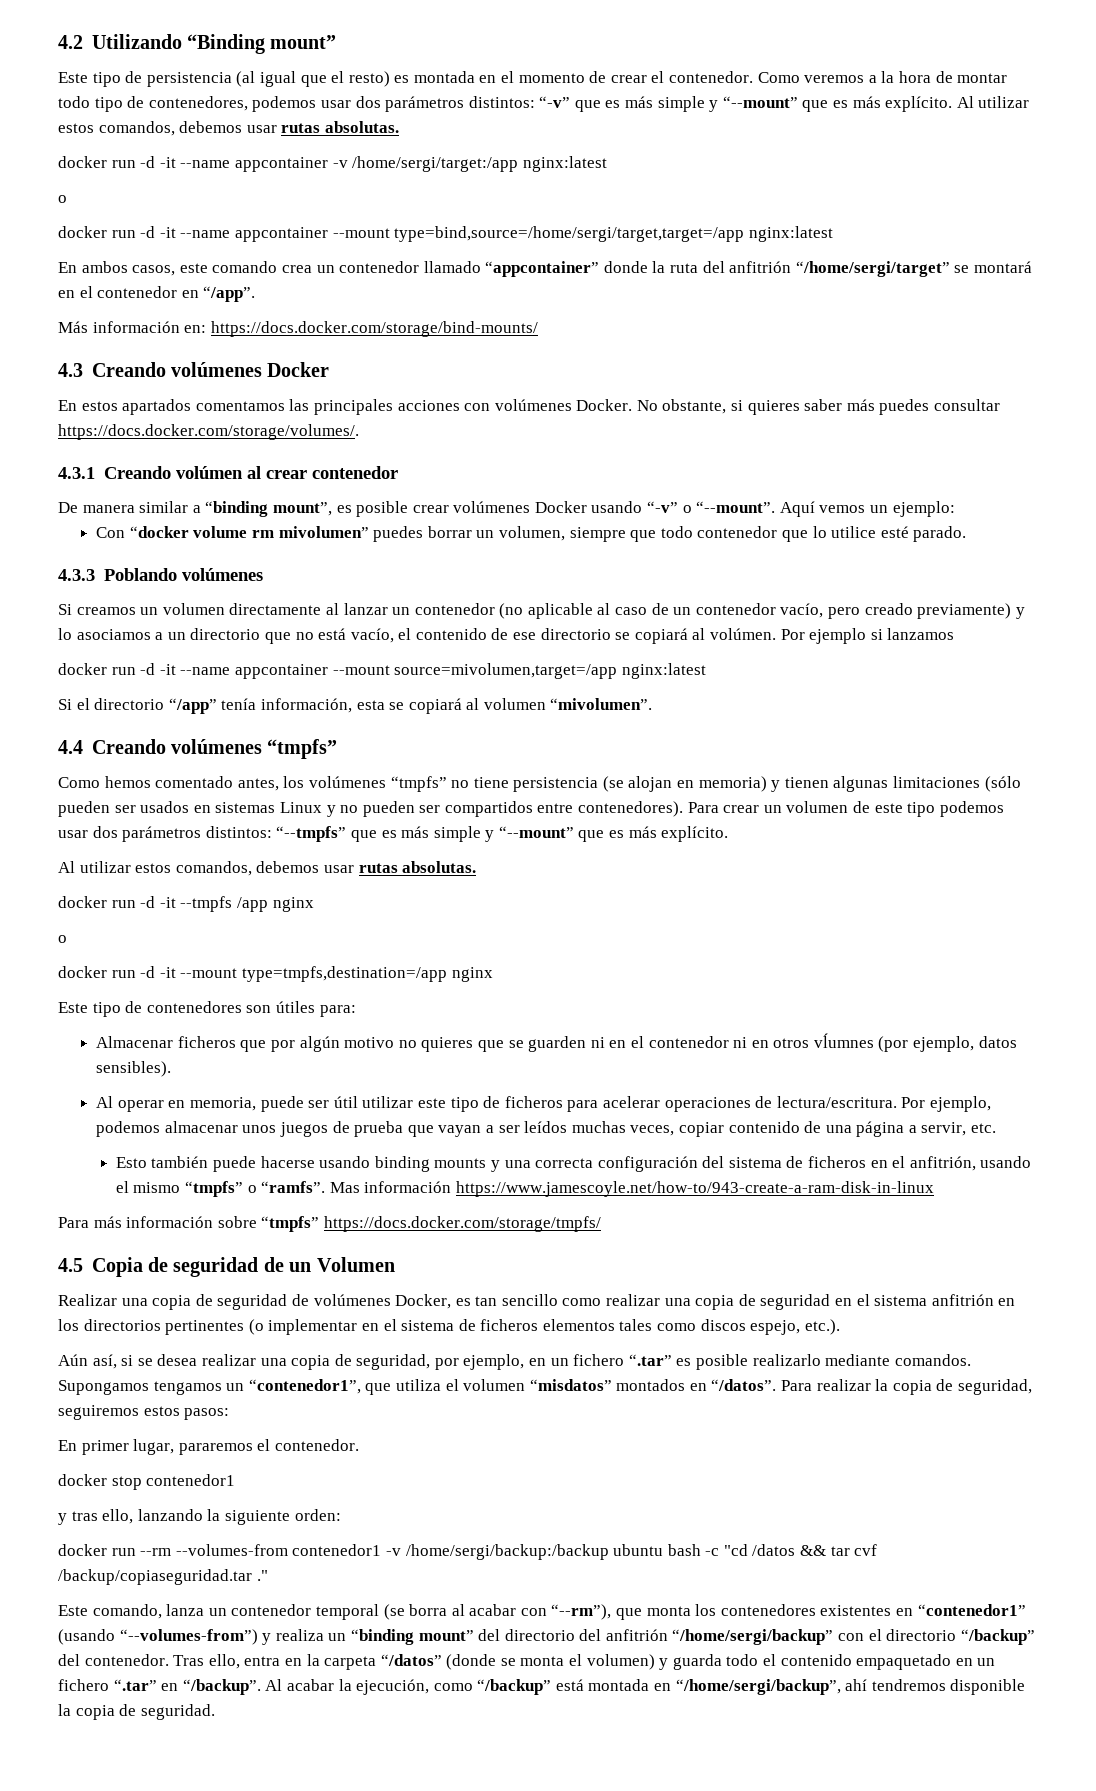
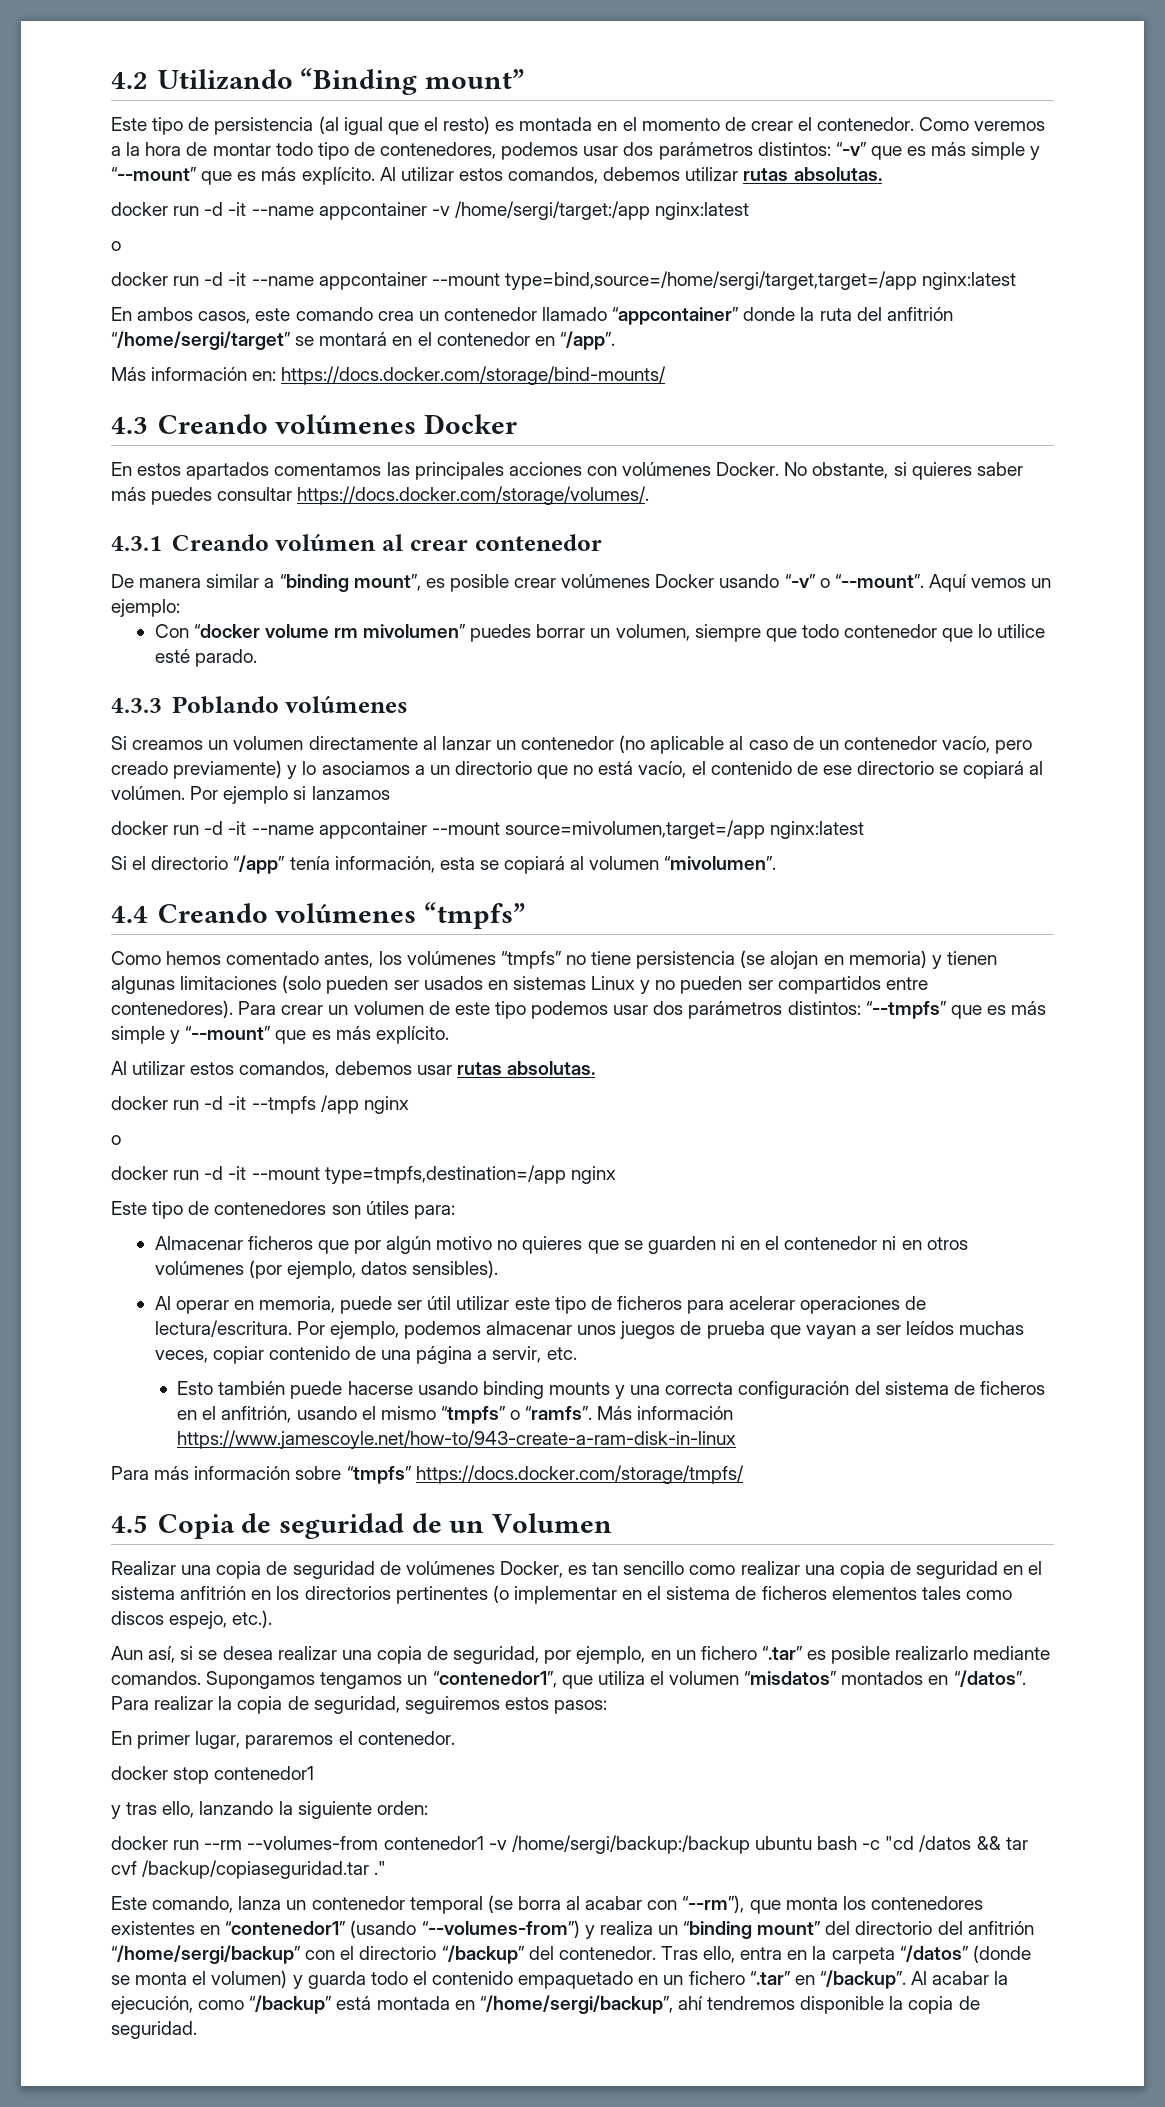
- Como veremos a la hora de montar todo tipo de contenedores, podemos usar dos parámetros distintos: “-v” que es más simple y “--mount” que es más explícito. Al utilizar estos comandos, debemos usar rutas absolutas.
+ Como veremos a la hora de montar todo tipo de contenedores, podemos usar dos parámetros distintos: “-v” que es más simple y “--mount” que es más explícito. Al utilizar estos comandos, debemos utilizar rutas absolutas.
- Como hemos comentado antes, los volúmenes “tmpfs” no tiene persistencia (se alojan en memoria) y tienen algunas limitaciones (sólo pueden ser usados en sistemas Linux y no pueden ser compartidos entre contenedores).
+ Como hemos comentado antes, los volúmenes “tmpfs” no tiene persistencia (se alojan en memoria) y tienen algunas limitaciones (solo pueden ser usados en sistemas Linux y no pueden ser compartidos entre contenedores).
- Almacenar ficheros que por algún motivo no quieres que se guarden ni en el contenedor ni en otros vĺumnes (por ejemplo, datos sensibles).
+ Almacenar ficheros que por algún motivo no quieres que se guarden ni en el contenedor ni en otros volúmenes (por ejemplo, datos sensibles).
- Mas información https://www.jamescoyle.net/how-to/943-create-a-ram-disk-in-linux
+ Más información https://www.jamescoyle.net/how-to/943-create-a-ram-disk-in-linux
- Aún así, si se desea realizar una copia de seguridad, por ejemplo, en un fichero “.tar” es posible realizarlo mediante comandos.
+ Aun así, si se desea realizar una copia de seguridad, por ejemplo, en un fichero “.tar” es posible realizarlo mediante comandos.

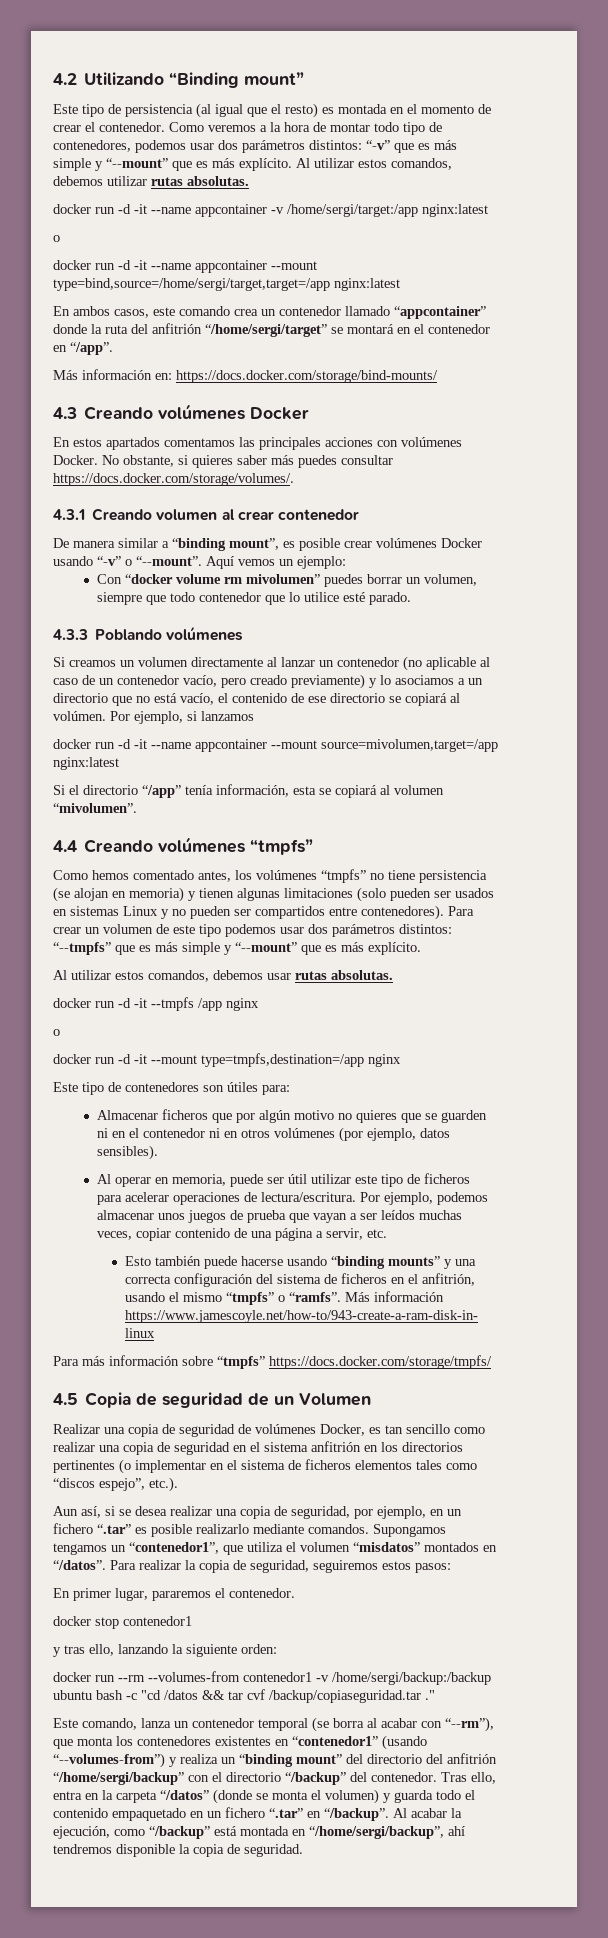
- 4.3.1 Creando volúmen al crear contenedor
+ 4.3.1 Creando volumen al crear contenedor
- Por ejemplo si lanzamos
+ Por ejemplo, si lanzamos
- Esto también puede hacerse usando binding mounts y una correcta configuración del sistema de ficheros en el anfitrión, usando el mismo “tmpfs” o “ramfs”.
+ Esto también puede hacerse usando “binding mounts” y una correcta configuración del sistema de ficheros en el anfitrión, usando el mismo “tmpfs” o “ramfs”.
- Realizar una copia de seguridad de volúmenes Docker, es tan sencillo como realizar una copia de seguridad en el sistema anfitrión en los directorios pertinentes (o implementar en el sistema de ficheros elementos tales como discos espejo, etc.).
+ Realizar una copia de seguridad de volúmenes Docker, es tan sencillo como realizar una copia de seguridad en el sistema anfitrión en los directorios pertinentes (o implementar en el sistema de ficheros elementos tales como “discos espejo”, etc.).

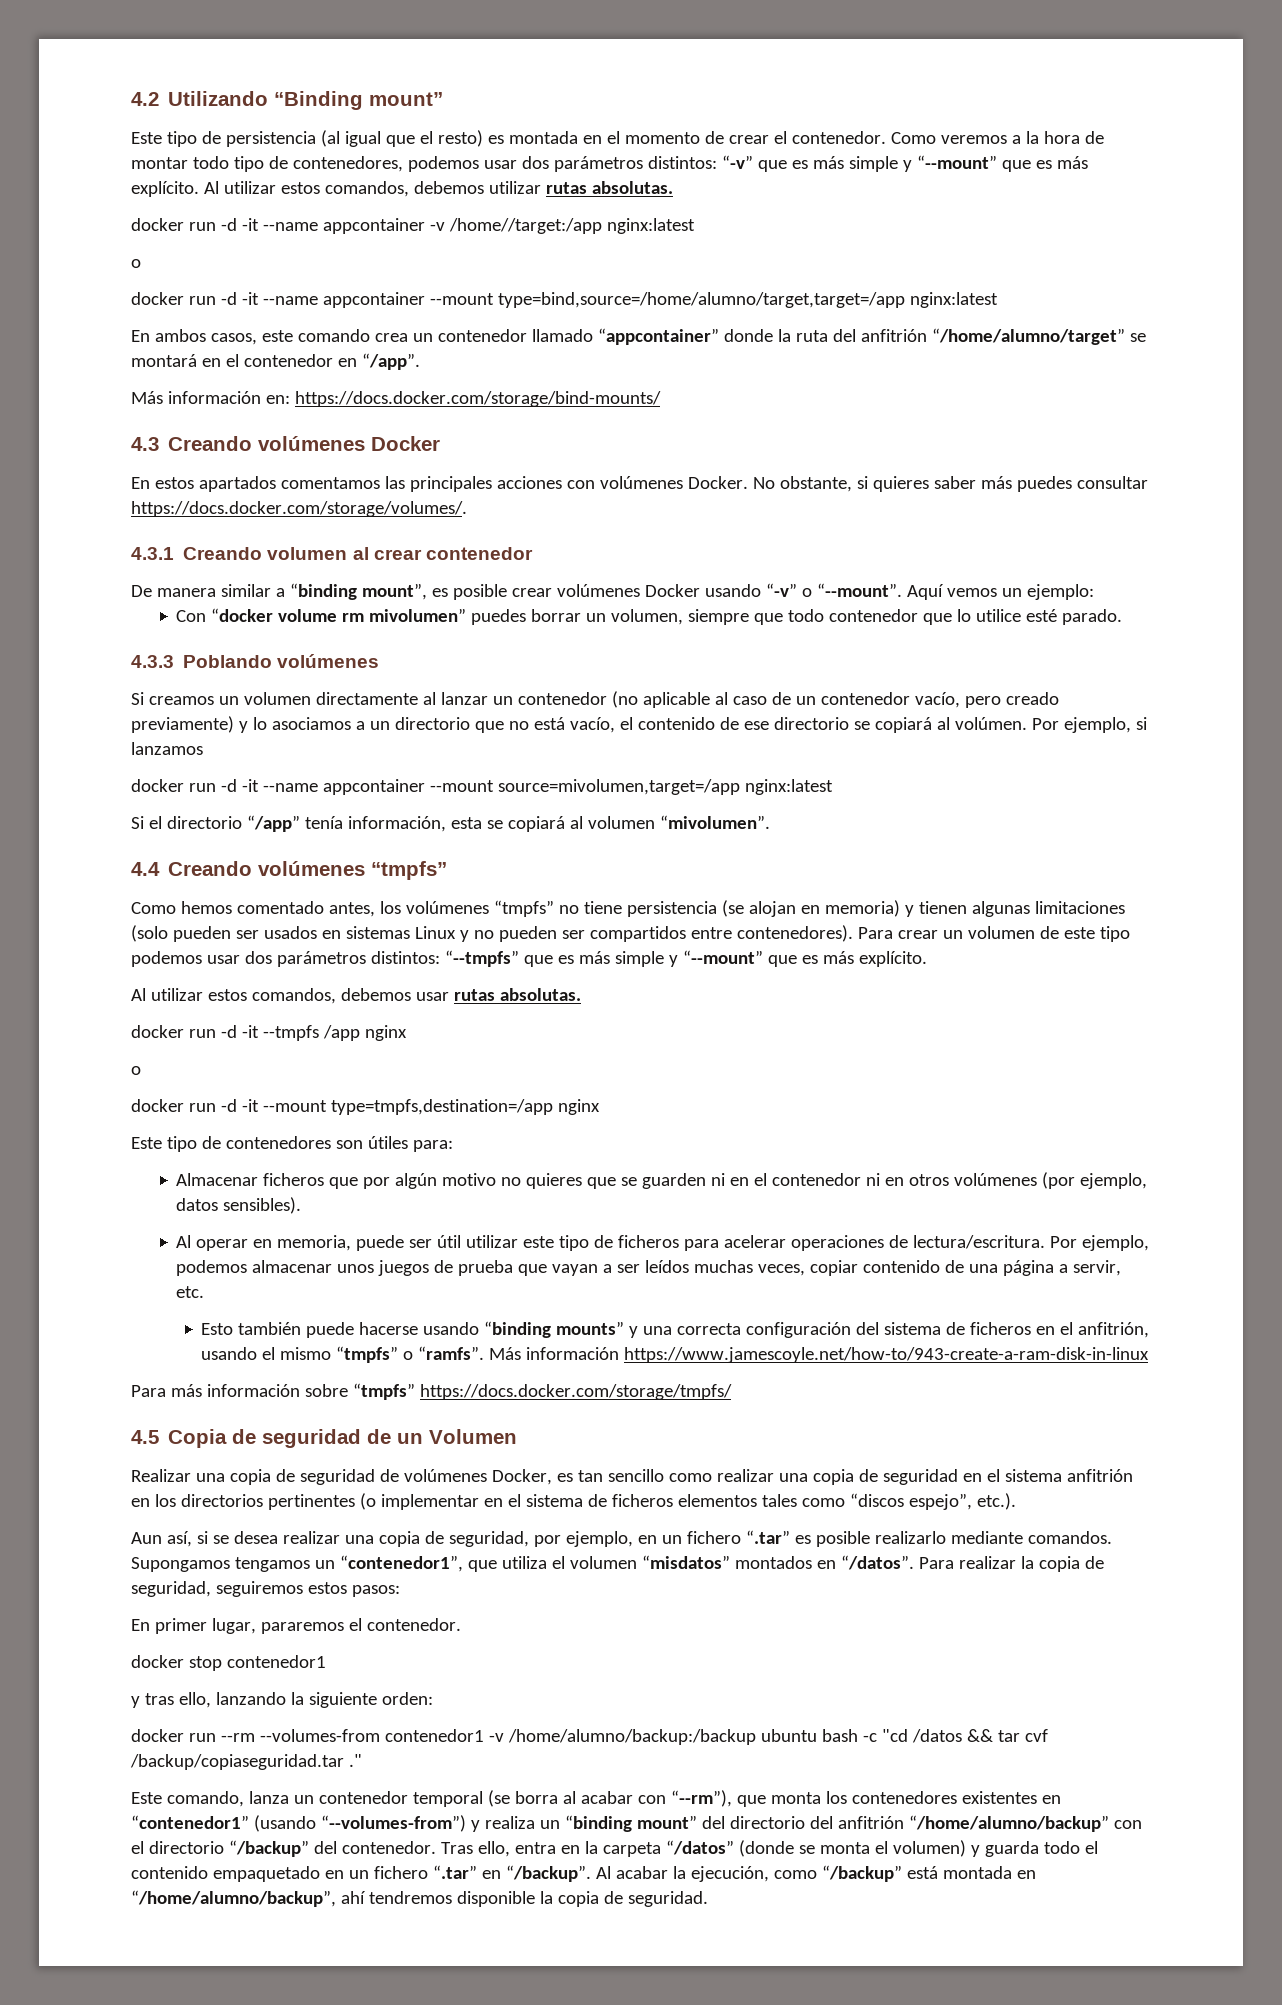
- docker run -d -it --name appcontainer -v /home/sergi/target:/app nginx:latest
+ docker run -d -it --name appcontainer -v /home//target:/app nginx:latest
- docker run -d -it --name appcontainer --mount type=bind,source=/home/sergi/target,target=/app nginx:latest
+ docker run -d -it --name appcontainer --mount type=bind,source=/home/alumno/target,target=/app nginx:latest
- En ambos casos, este comando crea un contenedor llamado “appcontainer” donde la ruta del anfitrión “/home/sergi/target” se montará en el contenedor en “/app”.
+ En ambos casos, este comando crea un contenedor llamado “appcontainer” donde la ruta del anfitrión “/home/alumno/target” se montará en el contenedor en “/app”.
- docker run --rm --volumes-from contenedor1 -v /home/sergi/backup:/backup ubuntu bash -c "cd /datos && tar cvf /backup/copiaseguridad.tar ."
+ docker run --rm --volumes-from contenedor1 -v /home/alumno/backup:/backup ubuntu bash -c "cd /datos && tar cvf /backup/copiaseguridad.tar ."
- Este comando, lanza un contenedor temporal (se borra al acabar con “--rm”), que monta los contenedores existentes en “contenedor1” (usando “--volumes-from”) y realiza un “binding mount” del directorio del anfitrión “/home/sergi/backup” con el directorio “/backup” del contenedor.
+ Este comando, lanza un contenedor temporal (se borra al acabar con “--rm”), que monta los contenedores existentes en “contenedor1” (usando “--volumes-from”) y realiza un “binding mount” del directorio del anfitrión “/home/alumno/backup” con el directorio “/backup” del contenedor.
- Al acabar la ejecución, como “/backup” está montada en “/home/sergi/backup”, ahí tendremos disponible la copia de seguridad.
+ Al acabar la ejecución, como “/backup” está montada en “/home/alumno/backup”, ahí tendremos disponible la copia de seguridad.

